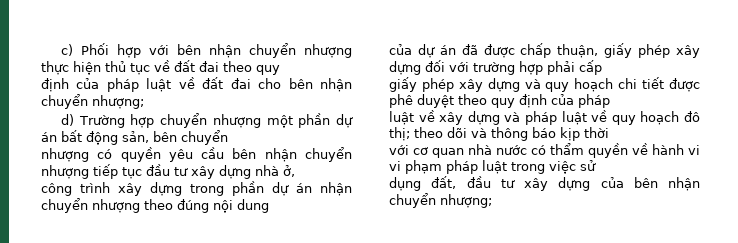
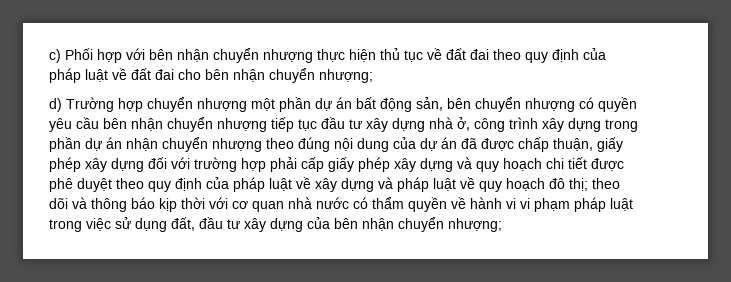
- c) Phối hợp với bên nhận chuyển nhượng thực hiện thủ tục về đất đai theo quy
- định của pháp luật về đất đai cho bên nhận chuyển nhượng;
+ c) Phối hợp với bên nhận chuyển nhượng thực hiện thủ tục về đất đai theo quy định của pháp luật về đất đai cho bên nhận chuyển nhượng;
- d) Trường hợp chuyển nhượng một phần dự án bất động sản, bên chuyển
- nhượng có quyền yêu cầu bên nhận chuyển nhượng tiếp tục đầu tư xây dựng nhà ở,
- công trình xây dựng trong phần dự án nhận chuyển nhượng theo đúng nội dung
- của dự án đã được chấp thuận, giấy phép xây dựng đối với trường hợp phải cấp
- giấy phép xây dựng và quy hoạch chi tiết được phê duyệt theo quy định của pháp
- luật về xây dựng và pháp luật về quy hoạch đô thị;
+ d) Trường hợp chuyển nhượng một phần dự án bất động sản, bên chuyển nhượng có quyền yêu cầu bên nhận chuyển nhượng tiếp tục đầu tư xây dựng nhà ở, công trình xây dựng trong phần dự án nhận chuyển nhượng theo đúng nội dung của dự án đã được chấp thuận, giấy phép xây dựng đối với trường hợp phải cấp giấy phép xây dựng và quy hoạch chi tiết được phê duyệt theo quy định của pháp luật về xây dựng và pháp luật về quy hoạch đô thị;
- theo dõi và thông báo kịp thời
- với cơ quan nhà nước có thẩm quyền về hành vi vi phạm pháp luật trong việc sử
- dụng đất, đầu tư xây dựng của bên nhận chuyển nhượng;
+ theo dõi và thông báo kịp thời với cơ quan nhà nước có thẩm quyền về hành vi vi phạm pháp luật trong việc sử dụng đất, đầu tư xây dựng của bên nhận chuyển nhượng;

